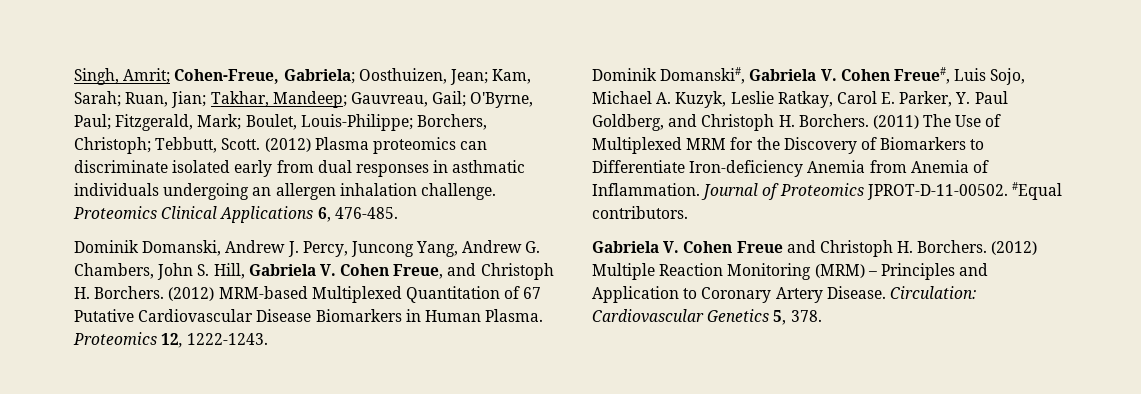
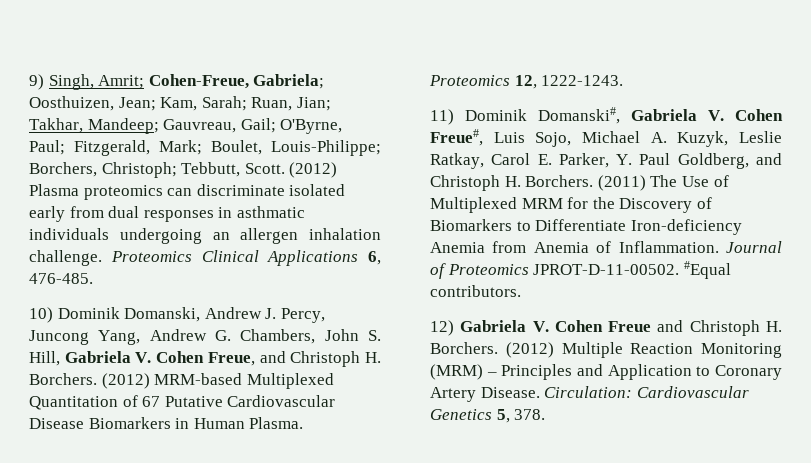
- Singh, Amrit; Cohen-Freue, Gabriela; Oosthuizen, Jean; Kam, Sarah; Ruan, Jian; Takhar, Mandeep; Gauvreau, Gail; O'Byrne, Paul; Fitzgerald, Mark; Boulet, Louis-Philippe; Borchers, Christoph; Tebbutt, Scott.
+ 9) Singh, Amrit; Cohen-Freue, Gabriela; Oosthuizen, Jean; Kam, Sarah; Ruan, Jian; Takhar, Mandeep; Gauvreau, Gail; O'Byrne, Paul; Fitzgerald, Mark; Boulet, Louis-Philippe; Borchers, Christoph; Tebbutt, Scott.
- Dominik Domanski, Andrew J. Percy, Juncong Yang, Andrew G. Chambers, John S. Hill, Gabriela V. Cohen Freue, and Christoph H. Borchers.
+ 10) Dominik Domanski, Andrew J. Percy, Juncong Yang, Andrew G. Chambers, John S. Hill, Gabriela V. Cohen Freue, and Christoph H. Borchers.
- Dominik Domanski#, Gabriela V. Cohen Freue#, Luis Sojo, Michael A. Kuzyk, Leslie Ratkay, Carol E. Parker, Y. Paul Goldberg, and Christoph H. Borchers.
+ 11) Dominik Domanski#, Gabriela V. Cohen Freue#, Luis Sojo, Michael A. Kuzyk, Leslie Ratkay, Carol E. Parker, Y. Paul Goldberg, and Christoph H. Borchers.
- Gabriela V. Cohen Freue and Christoph H. Borchers.
+ 12) Gabriela V. Cohen Freue and Christoph H. Borchers.

